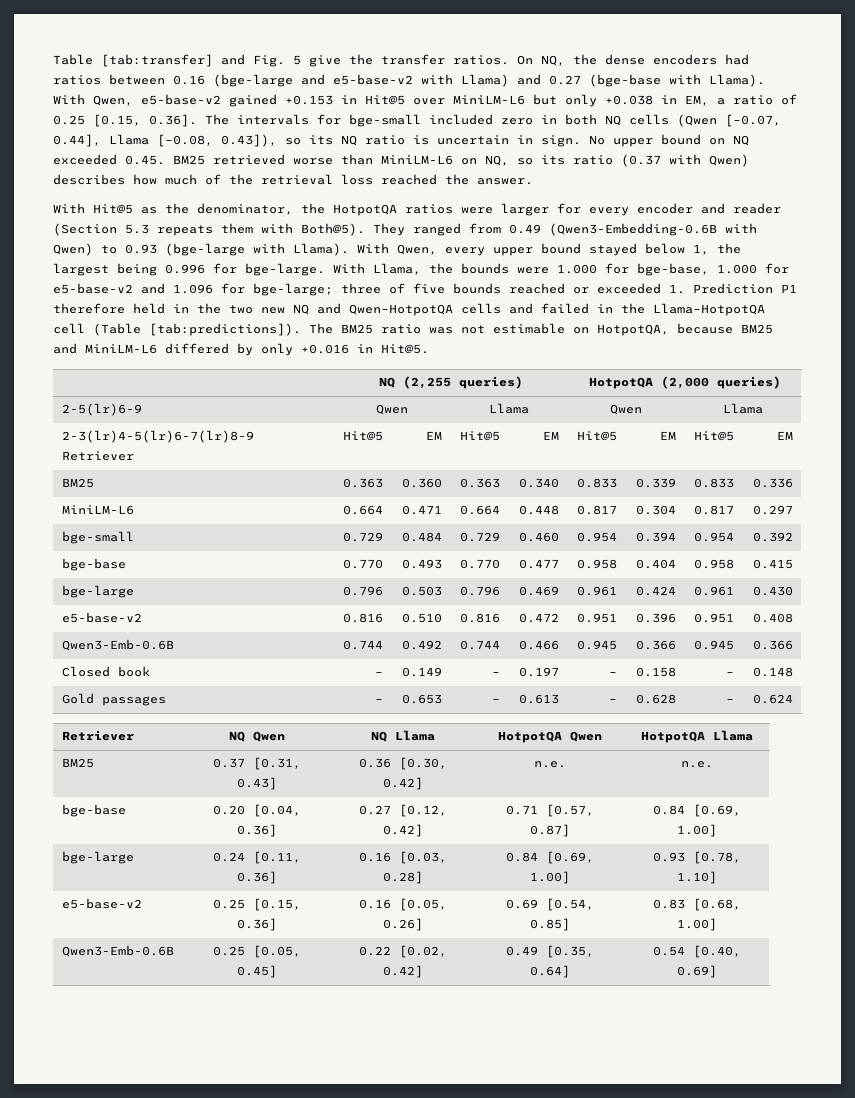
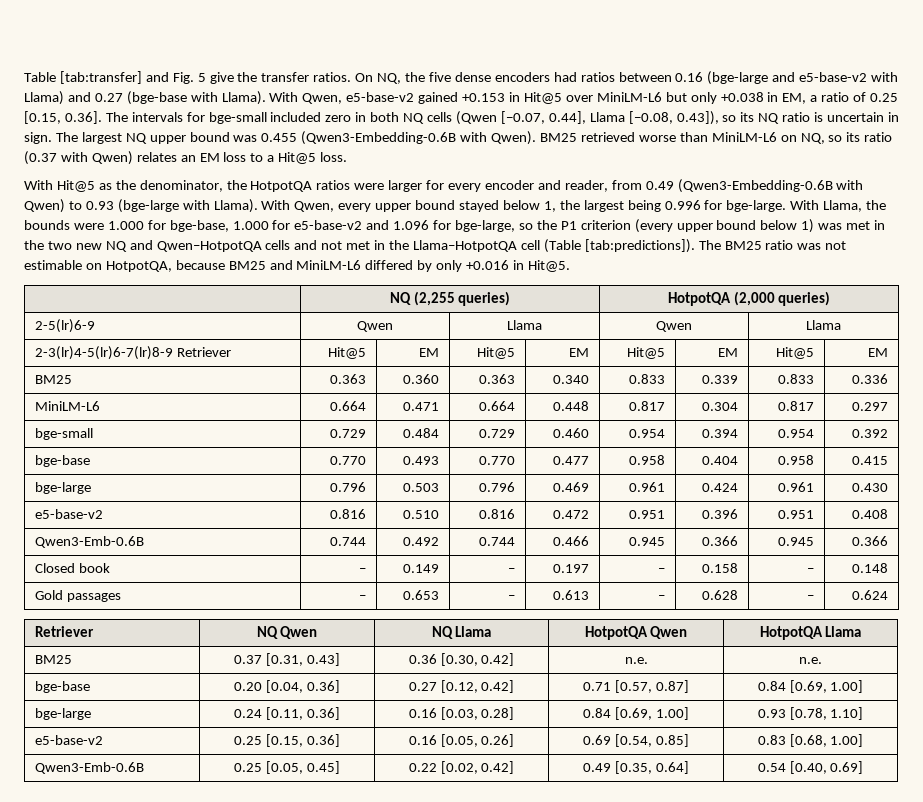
- On NQ, the dense encoders had ratios between 0.16 (bge-large and e5-base-v2 with Llama) and 0.27 (bge-base with Llama).
+ On NQ, the five dense encoders had ratios between 0.16 (bge-large and e5-base-v2 with Llama) and 0.27 (bge-base with Llama).
- No upper bound on NQ exceeded 0.45. BM25 retrieved worse than MiniLM-L6 on NQ, so its ratio (0.37 with Qwen) describes how much of the retrieval loss reached the answer.
+ The largest NQ upper bound was 0.455 (Qwen3-Embedding-0.6B with Qwen). BM25 retrieved worse than MiniLM-L6 on NQ, so its ratio (0.37 with Qwen) relates an EM loss to a Hit@5 loss.
- With Hit@5 as the denominator, the HotpotQA ratios were larger for every encoder and reader (Section 5.3 repeats them with Both@5). They ranged from 0.49 (Qwen3-Embedding-0.6B with Qwen) to 0.93 (bge-large with Llama).
+ With Hit@5 as the denominator, the HotpotQA ratios were larger for every encoder and reader, from 0.49 (Qwen3-Embedding-0.6B with Qwen) to 0.93 (bge-large with Llama).
- With Llama, the bounds were 1.000 for bge-base, 1.000 for e5-base-v2 and 1.096 for bge-large; three of five bounds reached or exceeded 1. Prediction P1 therefore held in the two new NQ and Qwen–HotpotQA cells and failed in the Llama–HotpotQA cell (Table [tab:predictions]).
+ With Llama, the bounds were 1.000 for bge-base, 1.000 for e5-base-v2 and 1.096 for bge-large, so the P1 criterion (every upper bound below 1) was met in the two new NQ and Qwen–HotpotQA cells and not met in the Llama–HotpotQA cell (Table [tab:predictions]).

